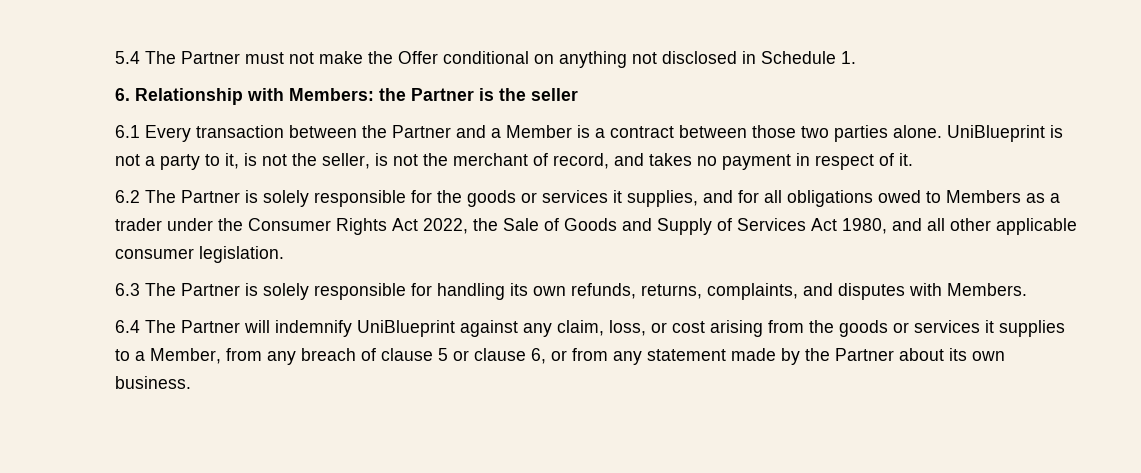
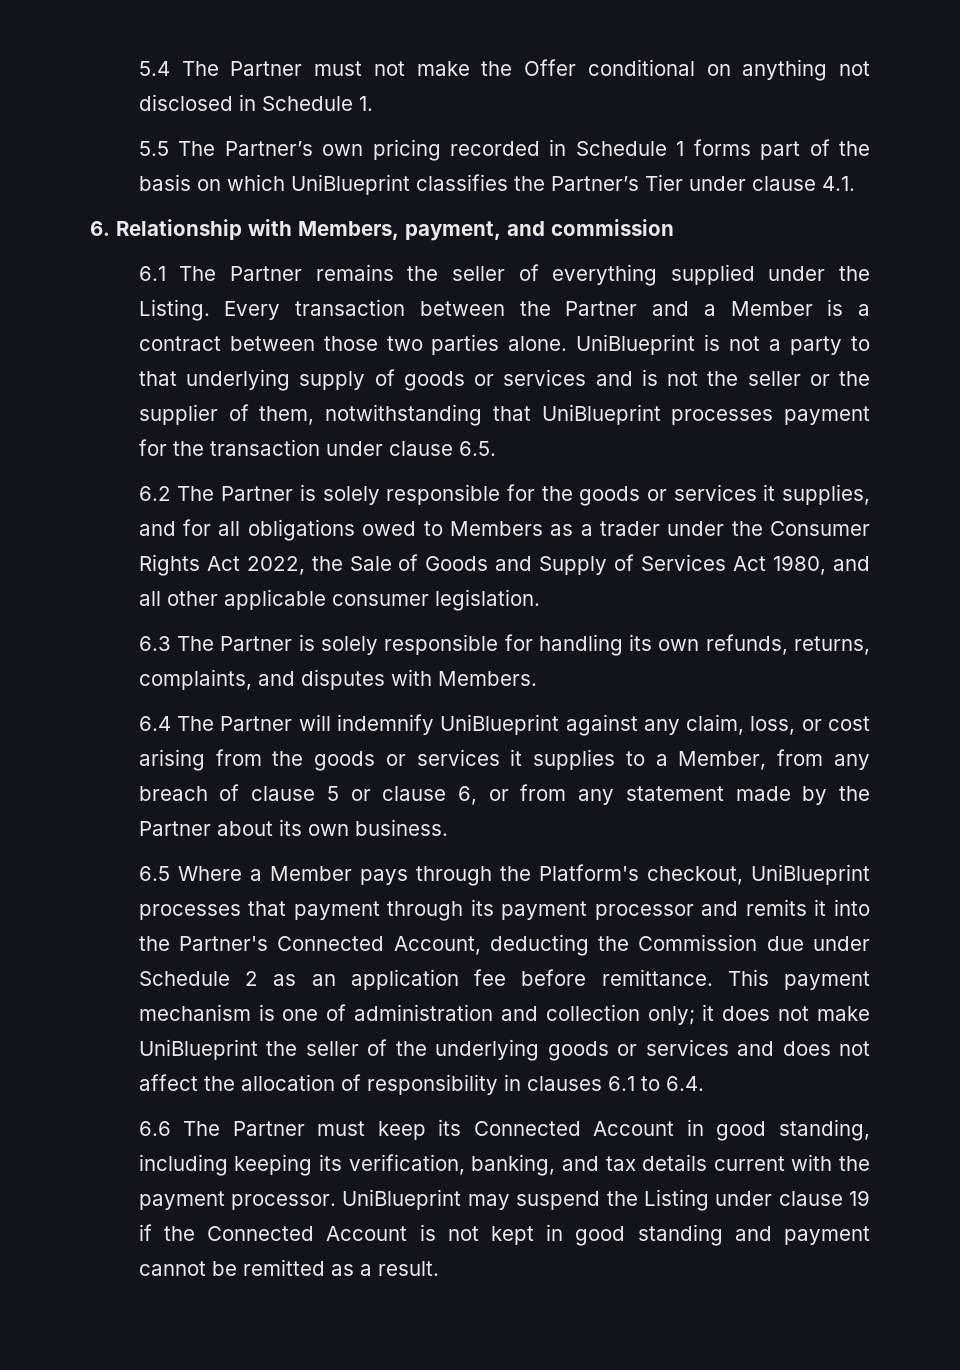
- 6. Relationship with Members: the Partner is the seller
- 6.1 Every transaction between the Partner and a Member is a contract between those two parties alone.
+ 5.5 The Partner’s own pricing recorded in Schedule 1 forms part of the basis on which UniBlueprint classifies the Partner’s Tier under clause 4.1.
+ 6. Relationship with Members, payment, and commission
+ 6.1 The Partner remains the seller of everything supplied under the Listing. Every transaction between the Partner and a Member is a contract between those two parties alone.
- UniBlueprint is not a party to it, is not the seller, is not the merchant of record, and takes no payment in respect of it.
+ UniBlueprint is not a party to that underlying supply of goods or services and is not the seller or the supplier of them, notwithstanding that UniBlueprint processes payment for the transaction under clause 6.5.
+ 6.5 Where a Member pays through the Platform's checkout, UniBlueprint processes that payment through its payment processor and remits it into the Partner's Connected Account, deducting the Commission due under Schedule 2 as an application fee before remittance. This payment mechanism is one of administration and collection only; it does not make UniBlueprint the seller of the underlying goods or services and does not affect the allocation of responsibility in clauses 6.1 to 6.4.
+ 6.6 The Partner must keep its Connected Account in good standing, including keeping its verification, banking, and tax details current with the payment processor. UniBlueprint may suspend the Listing under clause 19 if the Connected Account is not kept in good standing and payment cannot be remitted as a result.

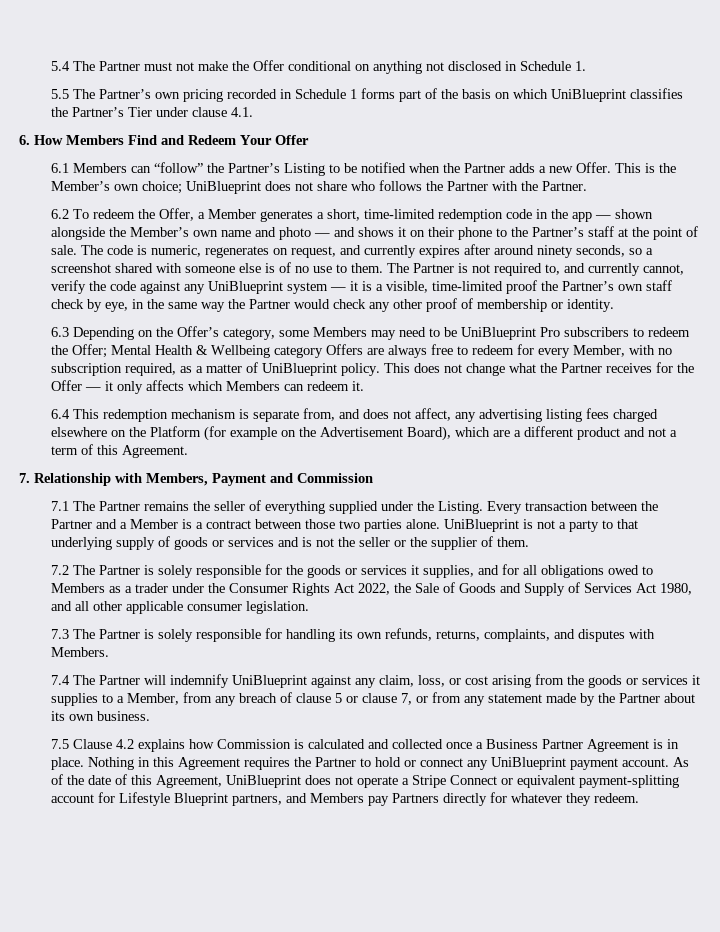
- 6. Relationship with Members, payment, and commission
- 6.1 The Partner remains the seller of everything supplied under the Listing.
+ 6. How Members Find and Redeem Your Offer
+ 6.1 Members can “follow” the Partner’s Listing to be notified when the Partner adds a new Offer. This is the Member’s own choice; UniBlueprint does not share who follows the Partner with the Partner.
+ 6.2 To redeem the Offer, a Member generates a short, time-limited redemption code in the app — shown alongside the Member’s own name and photo — and shows it on their phone to the Partner’s staff at the point of sale. The code is numeric, regenerates on request, and currently expires after around ninety seconds, so a screenshot shared with someone else is of no use to them. The Partner is not required to, and currently cannot, verify the code against any UniBlueprint system — it is a visible, time-limited proof the Partner’s own staff check by eye, in the same way the Partner would check any other proof of membership or identity.
+ 6.3 Depending on the Offer’s category, some Members may need to be UniBlueprint Pro subscribers to redeem the Offer; Mental Health & Wellbeing category Offers are always free to redeem for every Member, with no subscription required, as a matter of UniBlueprint policy. This does not change what the Partner receives for the Offer — it only affects which Members can redeem it.
+ 6.4 This redemption mechanism is separate from, and does not affect, any advertising listing fees charged elsewhere on the Platform (for example on the Advertisement Board), which are a different product and not a term of this Agreement.
+ 7. Relationship with Members, Payment and Commission
+ 7.1 The Partner remains the seller of everything supplied under the Listing.
- UniBlueprint is not a party to that underlying supply of goods or services and is not the seller or the supplier of them, notwithstanding that UniBlueprint processes payment for the transaction under clause 6.5.
- 6.2 The Partner is solely responsible for the goods or services it supplies, and for all obligations owed to Members as a trader under the Consumer Rights Act 2022, the Sale of Goods and Supply of Services Act 1980, and all other applicable consumer legislation.
+ UniBlueprint is not a party to that underlying supply of goods or services and is not the seller or the supplier of them.
+ 7.2 The Partner is solely responsible for the goods or services it supplies, and for all obligations owed to Members as a trader under the Consumer Rights Act 2022, the Sale of Goods and Supply of Services Act 1980, and all other applicable consumer legislation.
- 6.3 The Partner is solely responsible for handling its own refunds, returns, complaints, and disputes with Members.
+ 7.3 The Partner is solely responsible for handling its own refunds, returns, complaints, and disputes with Members.
- 6.4 The Partner will indemnify UniBlueprint against any claim, loss, or cost arising from the goods or services it supplies to a Member, from any breach of clause 5 or clause 6, or from any statement made by the Partner about its own business.
+ 7.4 The Partner will indemnify UniBlueprint against any claim, loss, or cost arising from the goods or services it supplies to a Member, from any breach of clause 5 or clause 7, or from any statement made by the Partner about its own business.
- 6.5 Where a Member pays through the Platform's checkout, UniBlueprint processes that payment through its payment processor and remits it into the Partner's Connected Account, deducting the Commission due under Schedule 2 as an application fee before remittance. This payment mechanism is one of administration and collection only; it does not make UniBlueprint the seller of the underlying goods or services and does not affect the allocation of responsibility in clauses 6.1 to 6.4.
- 6.6 The Partner must keep its Connected Account in good standing, including keeping its verification, banking, and tax details current with the payment processor. UniBlueprint may suspend the Listing under clause 19 if the Connected Account is not kept in good standing and payment cannot be remitted as a result.
+ 7.5 Clause 4.2 explains how Commission is calculated and collected once a Business Partner Agreement is in place. Nothing in this Agreement requires the Partner to hold or connect any UniBlueprint payment account. As of the date of this Agreement, UniBlueprint does not operate a Stripe Connect or equivalent payment-splitting account for Lifestyle Blueprint partners, and Members pay Partners directly for whatever they redeem.

